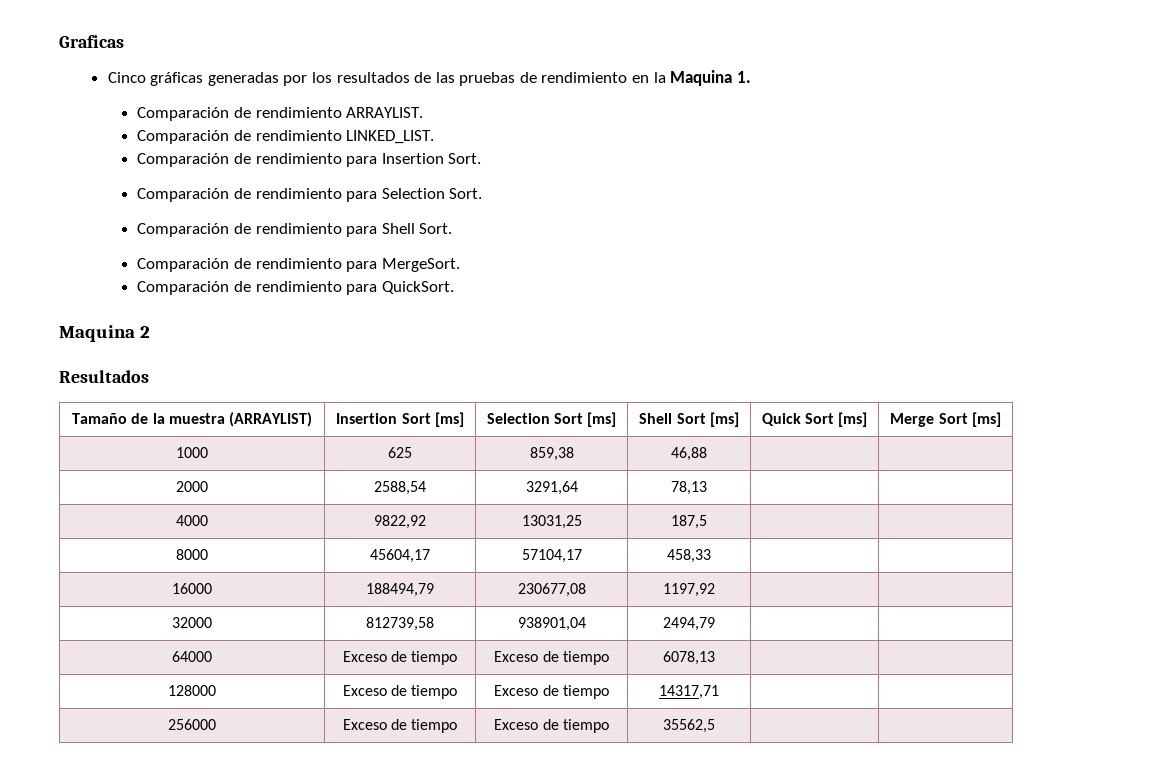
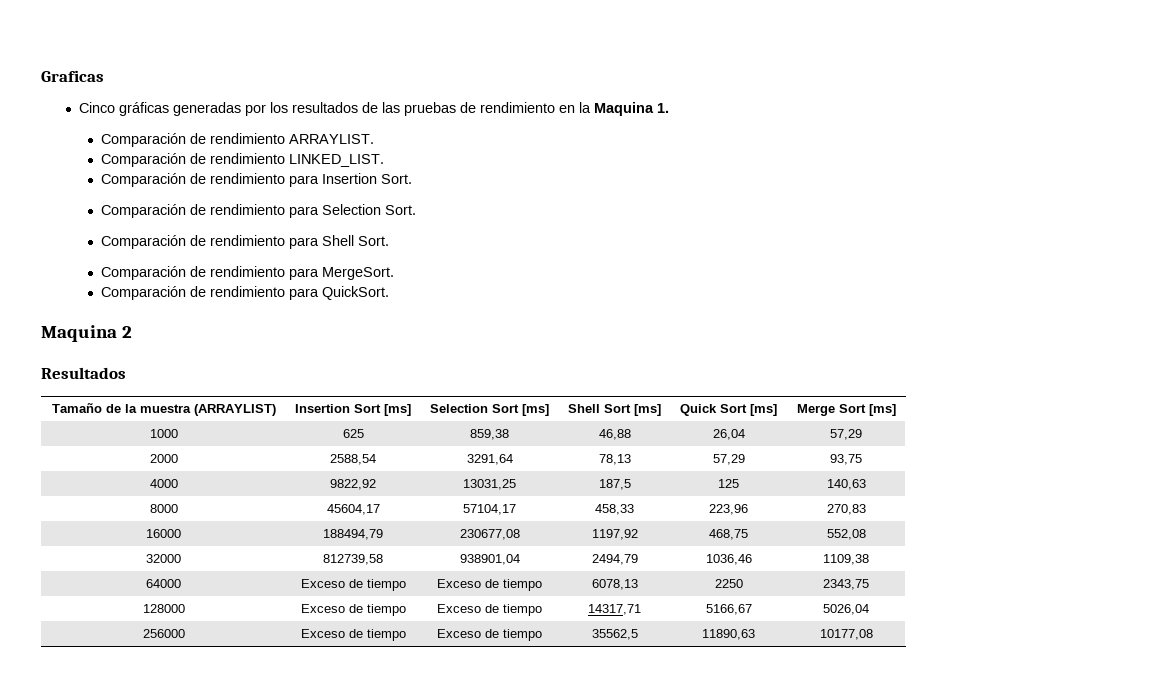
- 1000 | 625 | 859,38 | 46,88 | |
+ 1000 | 625 | 859,38 | 46,88 | 26,04 | 57,29
- 2000 | 2588,54 | 3291,64 | 78,13 | |
+ 2000 | 2588,54 | 3291,64 | 78,13 | 57,29 | 93,75
- 4000 | 9822,92 | 13031,25 | 187,5 | |
+ 4000 | 9822,92 | 13031,25 | 187,5 | 125 | 140,63
- 8000 | 45604,17 | 57104,17 | 458,33 | |
+ 8000 | 45604,17 | 57104,17 | 458,33 | 223,96 | 270,83
- 16000 | 188494,79 | 230677,08 | 1197,92 | |
+ 16000 | 188494,79 | 230677,08 | 1197,92 | 468,75 | 552,08
- 32000 | 812739,58 | 938901,04 | 2494,79 | |
+ 32000 | 812739,58 | 938901,04 | 2494,79 | 1036,46 | 1109,38
- 64000 | Exceso de tiempo | Exceso de tiempo | 6078,13 | |
+ 64000 | Exceso de tiempo | Exceso de tiempo | 6078,13 | 2250 | 2343,75
- 128000 | Exceso de tiempo | Exceso de tiempo | 14317,71 | |
+ 128000 | Exceso de tiempo | Exceso de tiempo | 14317,71 | 5166,67 | 5026,04
- 256000 | Exceso de tiempo | Exceso de tiempo | 35562,5 | |
+ 256000 | Exceso de tiempo | Exceso de tiempo | 35562,5 | 11890,63 | 10177,08

